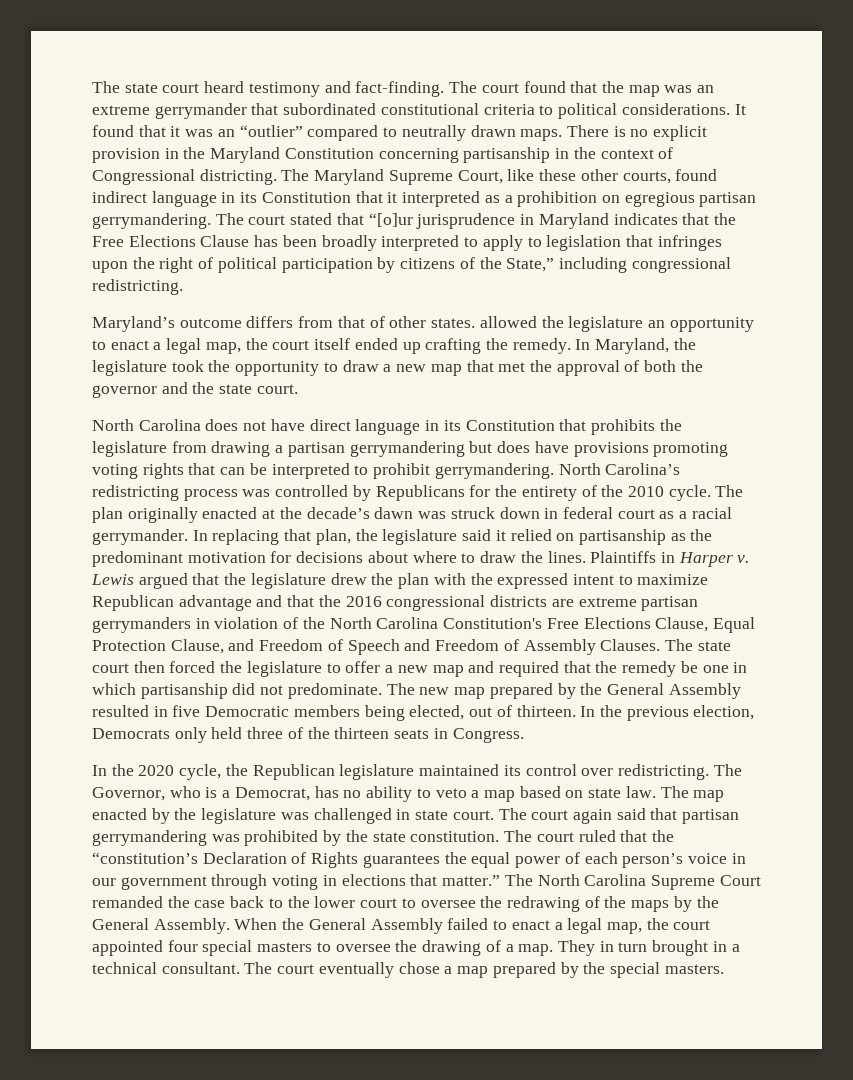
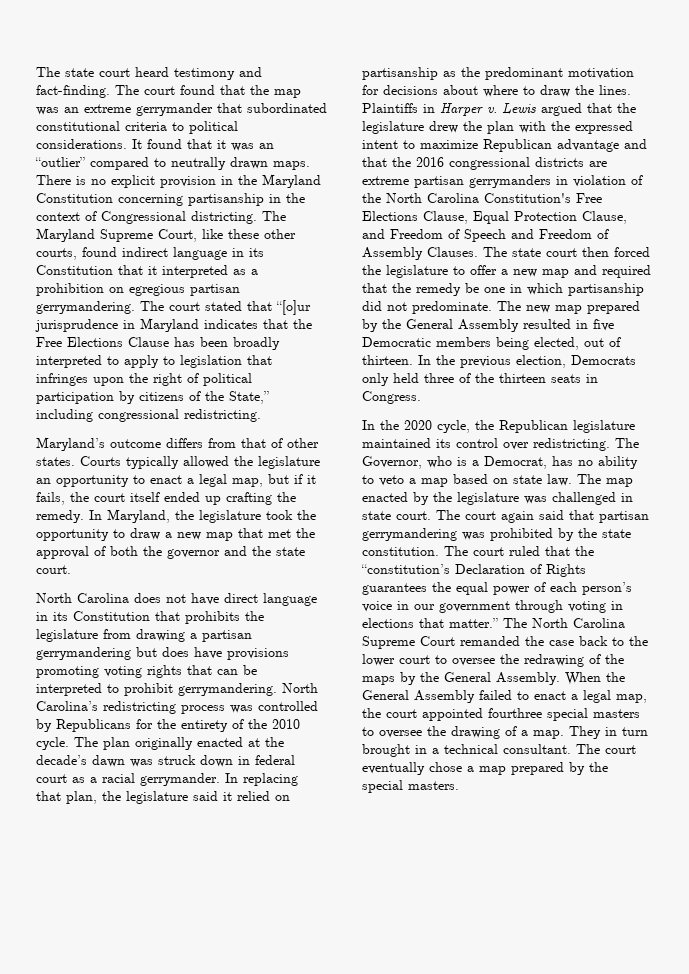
- Maryland’s outcome differs from that of other states. allowed the legislature an opportunity to enact a legal map, the court itself ended up crafting the remedy.
+ Maryland’s outcome differs from that of other states. Courts typically allowed the legislature an opportunity to enact a legal map, but if it fails, the court itself ended up crafting the remedy.
- When the General Assembly failed to enact a legal map, the court appointed four special masters to oversee the drawing of a map.
+ When the General Assembly failed to enact a legal map, the court appointed fourthree special masters to oversee the drawing of a map.

